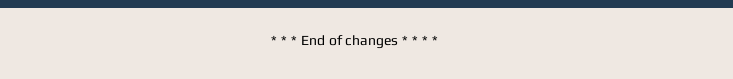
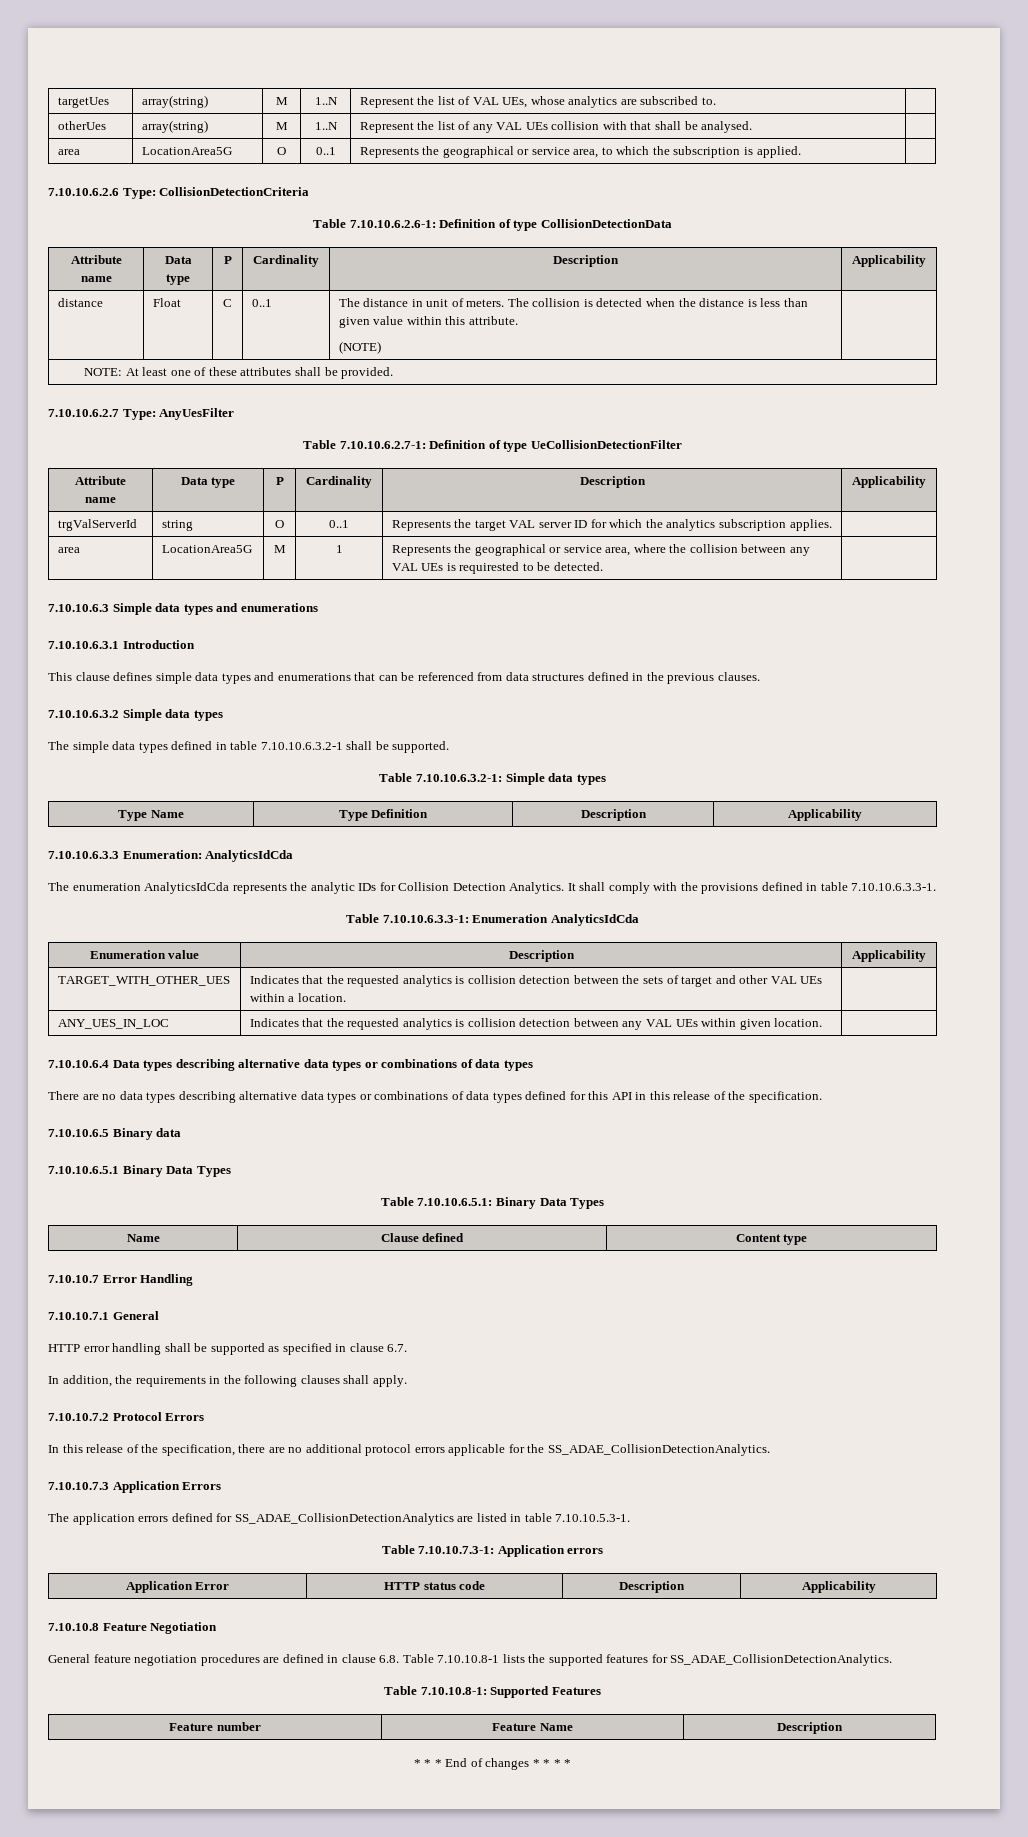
+ targetUes | array(string) | M | 1..N | Represent the list of VAL UEs, whose analytics are subscribed to. |
+ otherUes | array(string) | M | 1..N | Represent the list of any VAL UEs collision with that shall be analysed. |
+ area | LocationArea5G | O | 0..1 | Represents the geographical or service area, to which the subscription is applied. |
+ 7.10.10.6.2.6 Type: CollisionDetectionCriteria
+ Table 7.10.10.6.2.6-1: Definition of type CollisionDetectionData
+ Attribute name | Data type | P | Cardinality | Description | Applicability
+ distance | Float | C | 0..1 | The distance in unit of meters. The collision is detected when the distance is less than given value within this attribute.
+ (NOTE) |
+ NOTE: At least one of these attributes shall be provided.
+ 7.10.10.6.2.7 Type: AnyUesFilter
+ Table 7.10.10.6.2.7-1: Definition of type UeCollisionDetectionFilter
+ Attribute name | Data type | P | Cardinality | Description | Applicability
+ trgValServerId | string | O | 0..1 | Represents the target VAL server ID for which the analytics subscription applies. |
+ area | LocationArea5G | M | 1 | Represents the geographical or service area, where the collision between any VAL UEs is requirested to be detected. |
+ 7.10.10.6.3 Simple data types and enumerations
+ 7.10.10.6.3.1 Introduction
+ This clause defines simple data types and enumerations that can be referenced from data structures defined in the previous clauses.
+ 7.10.10.6.3.2 Simple data types
+ The simple data types defined in table 7.10.10.6.3.2-1 shall be supported.
+ Table 7.10.10.6.3.2-1: Simple data types
+ Type Name | Type Definition | Description | Applicability
+ 7.10.10.6.3.3 Enumeration: AnalyticsIdCda
+ The enumeration AnalyticsIdCda represents the analytic IDs for Collision Detection Analytics. It shall comply with the provisions defined in table 7.10.10.6.3.3-1.
+ Table 7.10.10.6.3.3-1: Enumeration AnalyticsIdCda
+ Enumeration value | Description | Applicability
+ TARGET_WITH_OTHER_UES | Indicates that the requested analytics is collision detection between the sets of target and other VAL UEs within a location. |
+ ANY_UES_IN_LOC | Indicates that the requested analytics is collision detection between any VAL UEs within given location. |
+ 7.10.10.6.4 Data types describing alternative data types or combinations of data types
+ There are no data types describing alternative data types or combinations of data types defined for this API in this release of the specification.
+ 7.10.10.6.5 Binary data
+ 7.10.10.6.5.1 Binary Data Types
+ Table 7.10.10.6.5.1: Binary Data Types
+ Name | Clause defined | Content type
+ 7.10.10.7 Error Handling
+ 7.10.10.7.1 General
+ HTTP error handling shall be supported as specified in clause 6.7.
+ In addition, the requirements in the following clauses shall apply.
+ 7.10.10.7.2 Protocol Errors
+ In this release of the specification, there are no additional protocol errors applicable for the SS_ADAE_CollisionDetectionAnalytics.
+ 7.10.10.7.3 Application Errors
+ The application errors defined for SS_ADAE_CollisionDetectionAnalytics are listed in table 7.10.10.5.3-1.
+ Table 7.10.10.7.3-1: Application errors
+ Application Error | HTTP status code | Description | Applicability
+ 7.10.10.8 Feature Negotiation
+ General feature negotiation procedures are defined in clause 6.8. Table 7.10.10.8-1 lists the supported features for SS_ADAE_CollisionDetectionAnalytics.
+ Table 7.10.10.8-1: Supported Features
+ Feature number | Feature Name | Description

